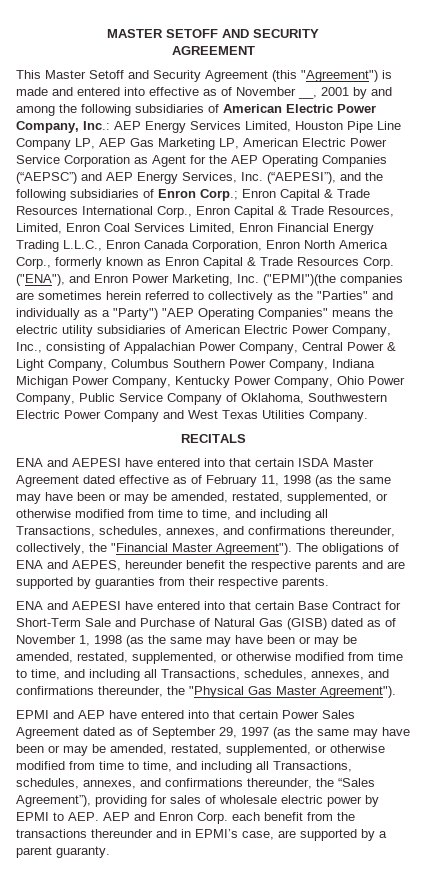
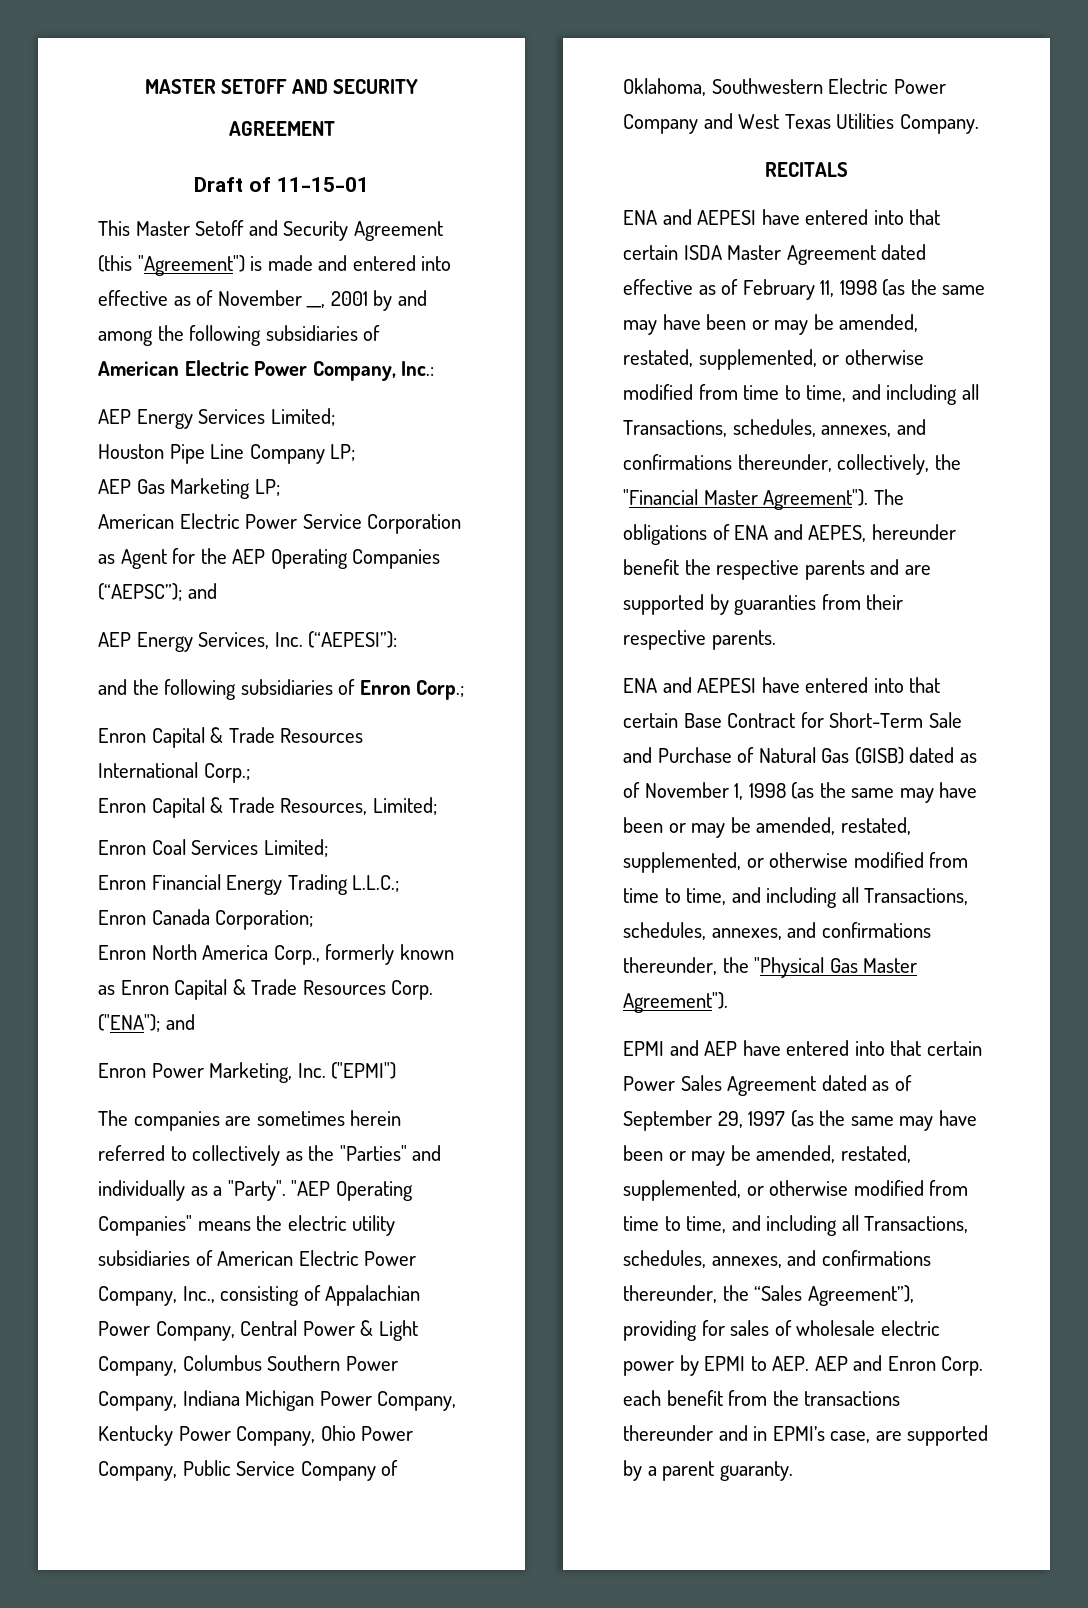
+ Draft of 11-15-01
- This Master Setoff and Security Agreement (this "Agreement") is made and entered into effective as of November __, 2001 by and among the following subsidiaries of American Electric Power Company, Inc.: AEP Energy Services Limited, Houston Pipe Line Company LP, AEP Gas Marketing LP, American Electric Power Service Corporation as Agent for the AEP Operating Companies (“AEPSC”) and AEP Energy Services, Inc. (“AEPESI”), and the following subsidiaries of Enron Corp.; Enron Capital & Trade Resources International Corp., Enron Capital & Trade Resources, Limited, Enron Coal Services Limited, Enron Financial Energy Trading L.L.C., Enron Canada Corporation, Enron North America Corp., formerly known as Enron Capital & Trade Resources Corp.
+ This Master Setoff and Security Agreement (this "Agreement") is made and entered into effective as of November __, 2001 by and among the following subsidiaries of American Electric Power Company, Inc.:
+ AEP Energy Services Limited;
+ Houston Pipe Line Company LP;
+ AEP Gas Marketing LP;
+ American Electric Power Service Corporation as Agent for the AEP Operating Companies (“AEPSC”); and
+ AEP Energy Services, Inc. (“AEPESI”):
+ and the following subsidiaries of Enron Corp.;
+ Enron Capital & Trade Resources International Corp.;
+ Enron Capital & Trade Resources, Limited;
+ Enron Coal Services Limited;
+ Enron Financial Energy Trading L.L.C.;
+ Enron Canada Corporation;
+ Enron North America Corp., formerly known as Enron Capital & Trade Resources Corp.
- ("ENA"), and Enron Power Marketing, Inc. ("EPMI")(the companies are sometimes herein referred to collectively as the "Parties" and individually as a "Party") "AEP Operating Companies" means the electric utility subsidiaries of American Electric Power Company, Inc., consisting of Appalachian Power Company, Central Power & Light Company, Columbus Southern Power Company, Indiana Michigan Power Company, Kentucky Power Company, Ohio Power Company, Public Service Company of Oklahoma, Southwestern Electric Power Company and West Texas Utilities Company.
+ ("ENA"); and
+ Enron Power Marketing, Inc. ("EPMI")
+ The companies are sometimes herein referred to collectively as the "Parties" and individually as a "Party". "AEP Operating Companies" means the electric utility subsidiaries of American Electric Power Company, Inc., consisting of Appalachian Power Company, Central Power & Light Company, Columbus Southern Power Company, Indiana Michigan Power Company, Kentucky Power Company, Ohio Power Company, Public Service Company of Oklahoma, Southwestern Electric Power Company and West Texas Utilities Company.

